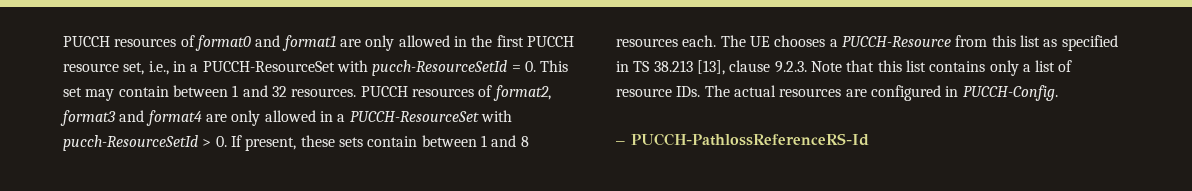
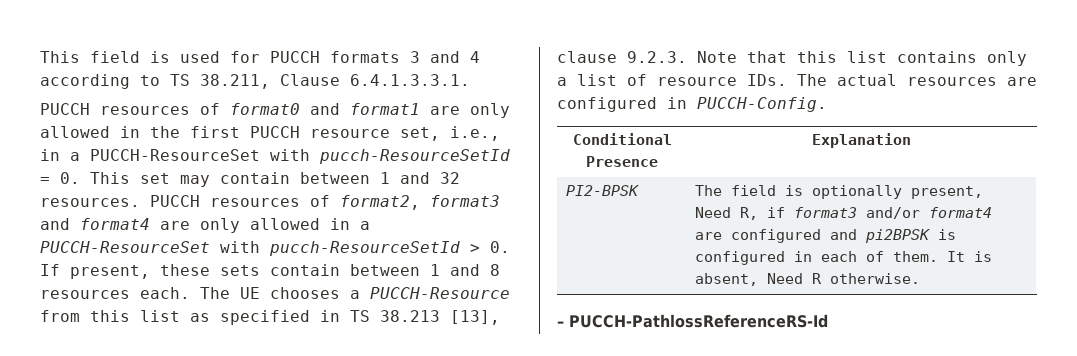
+ This field is used for PUCCH formats 3 and 4 according to TS 38.211, Clause 6.4.1.3.3.1.
+ Conditional Presence | Explanation
+ PI2-BPSK | The field is optionally present, Need R, if format3 and/or format4 are configured and pi2BPSK is configured in each of them. It is absent, Need R otherwise.

